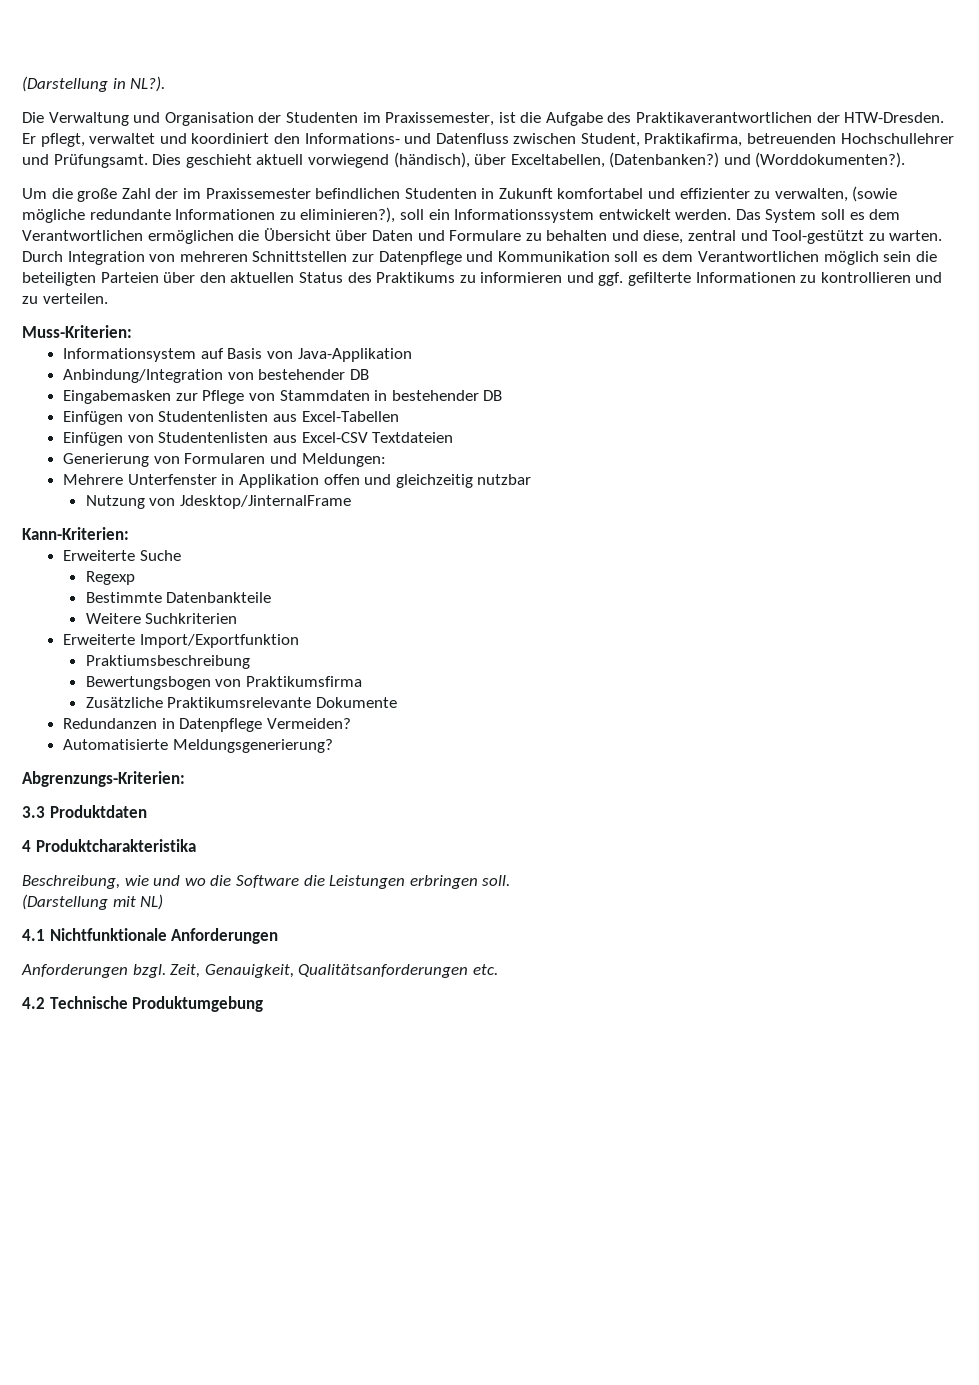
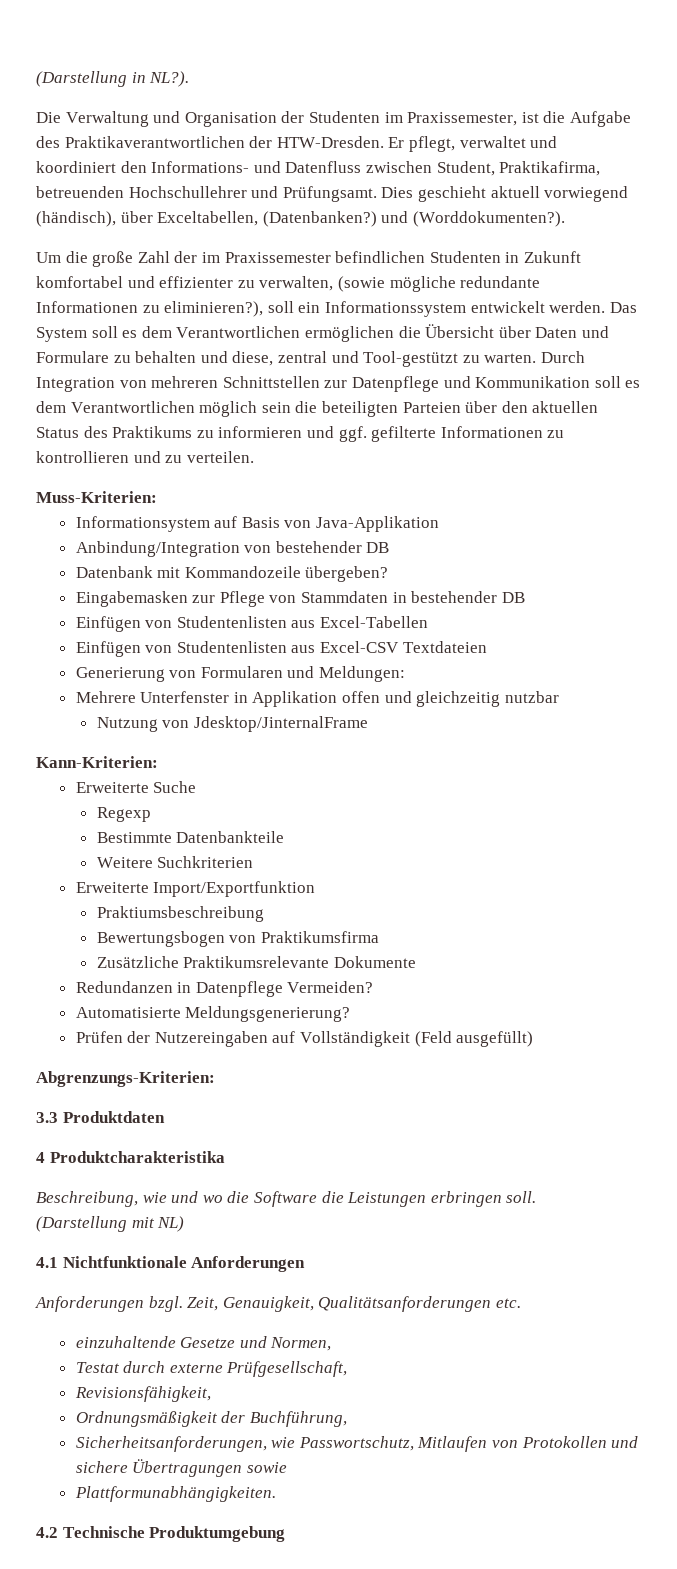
+ Datenbank mit Kommandozeile übergeben?
+ Prüfen der Nutzereingaben auf Vollständigkeit (Feld ausgefüllt)
+ einzuhaltende Gesetze und Normen,
+ Testat durch externe Prüfgesellschaft,
+ Revisionsfähigkeit,
+ Ordnungsmäßigkeit der Buchführung,
+ Sicherheitsanforderungen, wie Passwortschutz, Mitlaufen von Protokollen und sichere Übertragungen sowie
+ Plattformunabhängigkeiten.

